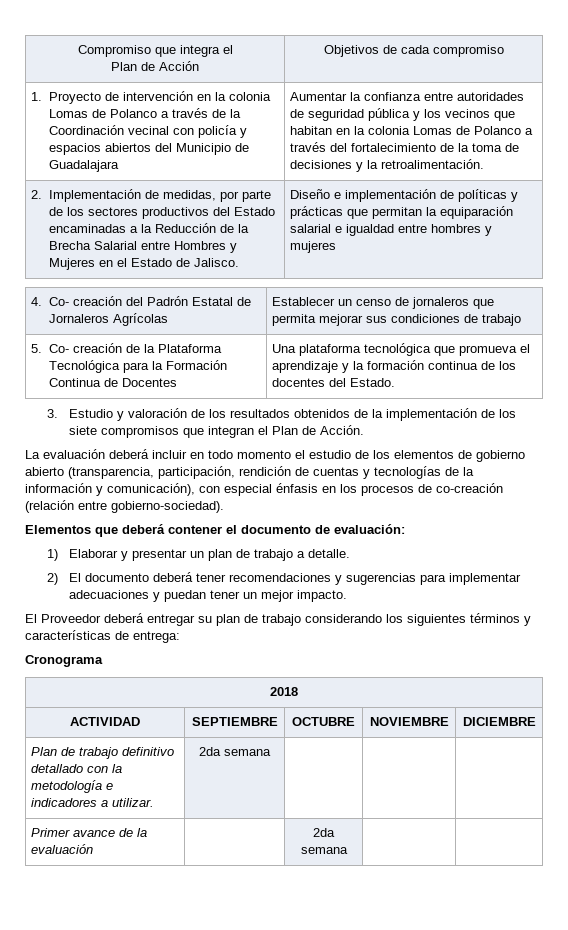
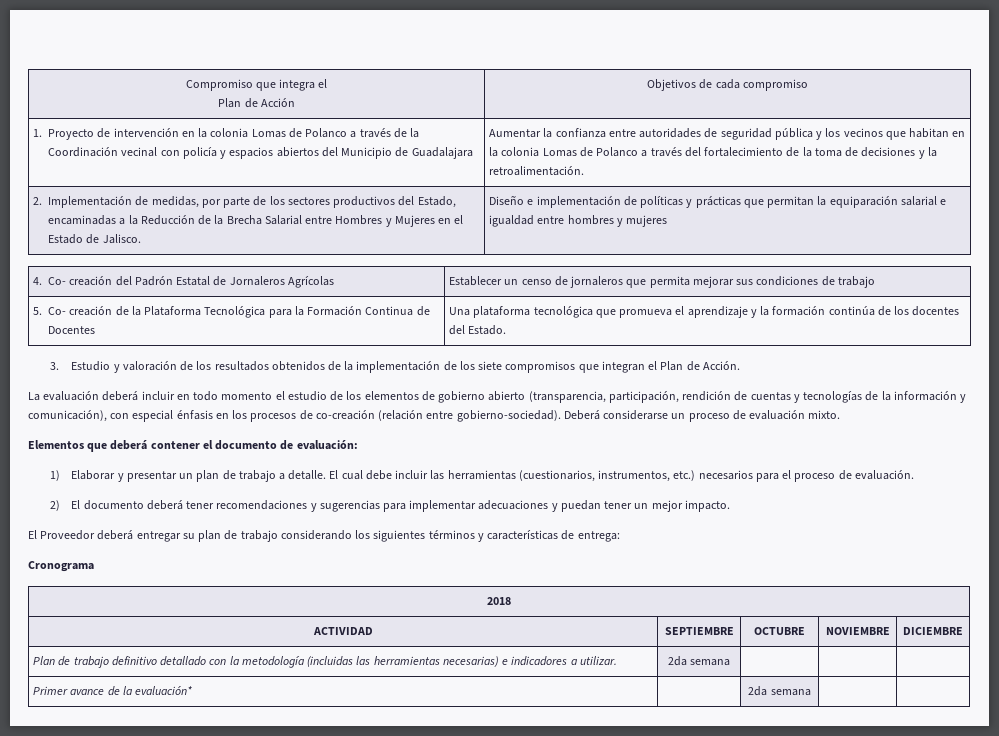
- 2. Implementación de medidas, por parte de los sectores productivos del Estado encaminadas a la Reducción de la Brecha Salarial entre Hombres y Mujeres en el Estado de Jalisco.
+ 2. Implementación de medidas, por parte de los sectores productivos del Estado, encaminadas a la Reducción de la Brecha Salarial entre Hombres y Mujeres en el Estado de Jalisco.
- 5. Co- creación de la Plataforma Tecnológica para la Formación Continua de Docentes | Una plataforma tecnológica que promueva el aprendizaje y la formación continua de los docentes del Estado.
+ 5. Co- creación de la Plataforma Tecnológica para la Formación Continua de Docentes | Una plataforma tecnológica que promueva el aprendizaje y la formación continúa de los docentes del Estado.
+ Deberá considerarse un proceso de evaluación mixto.
+ El cual debe incluir las herramientas (cuestionarios, instrumentos, etc.) necesarios para el proceso de evaluación.
- Plan de trabajo definitivo detallado con la metodología e indicadores a utilizar. | 2da semana | | |
+ Plan de trabajo definitivo detallado con la metodología (incluidas las herramientas necesarias) e indicadores a utilizar. | 2da semana | | |
- Primer avance de la evaluación | | 2da semana | |
+ Primer avance de la evaluación* | | 2da semana | |

